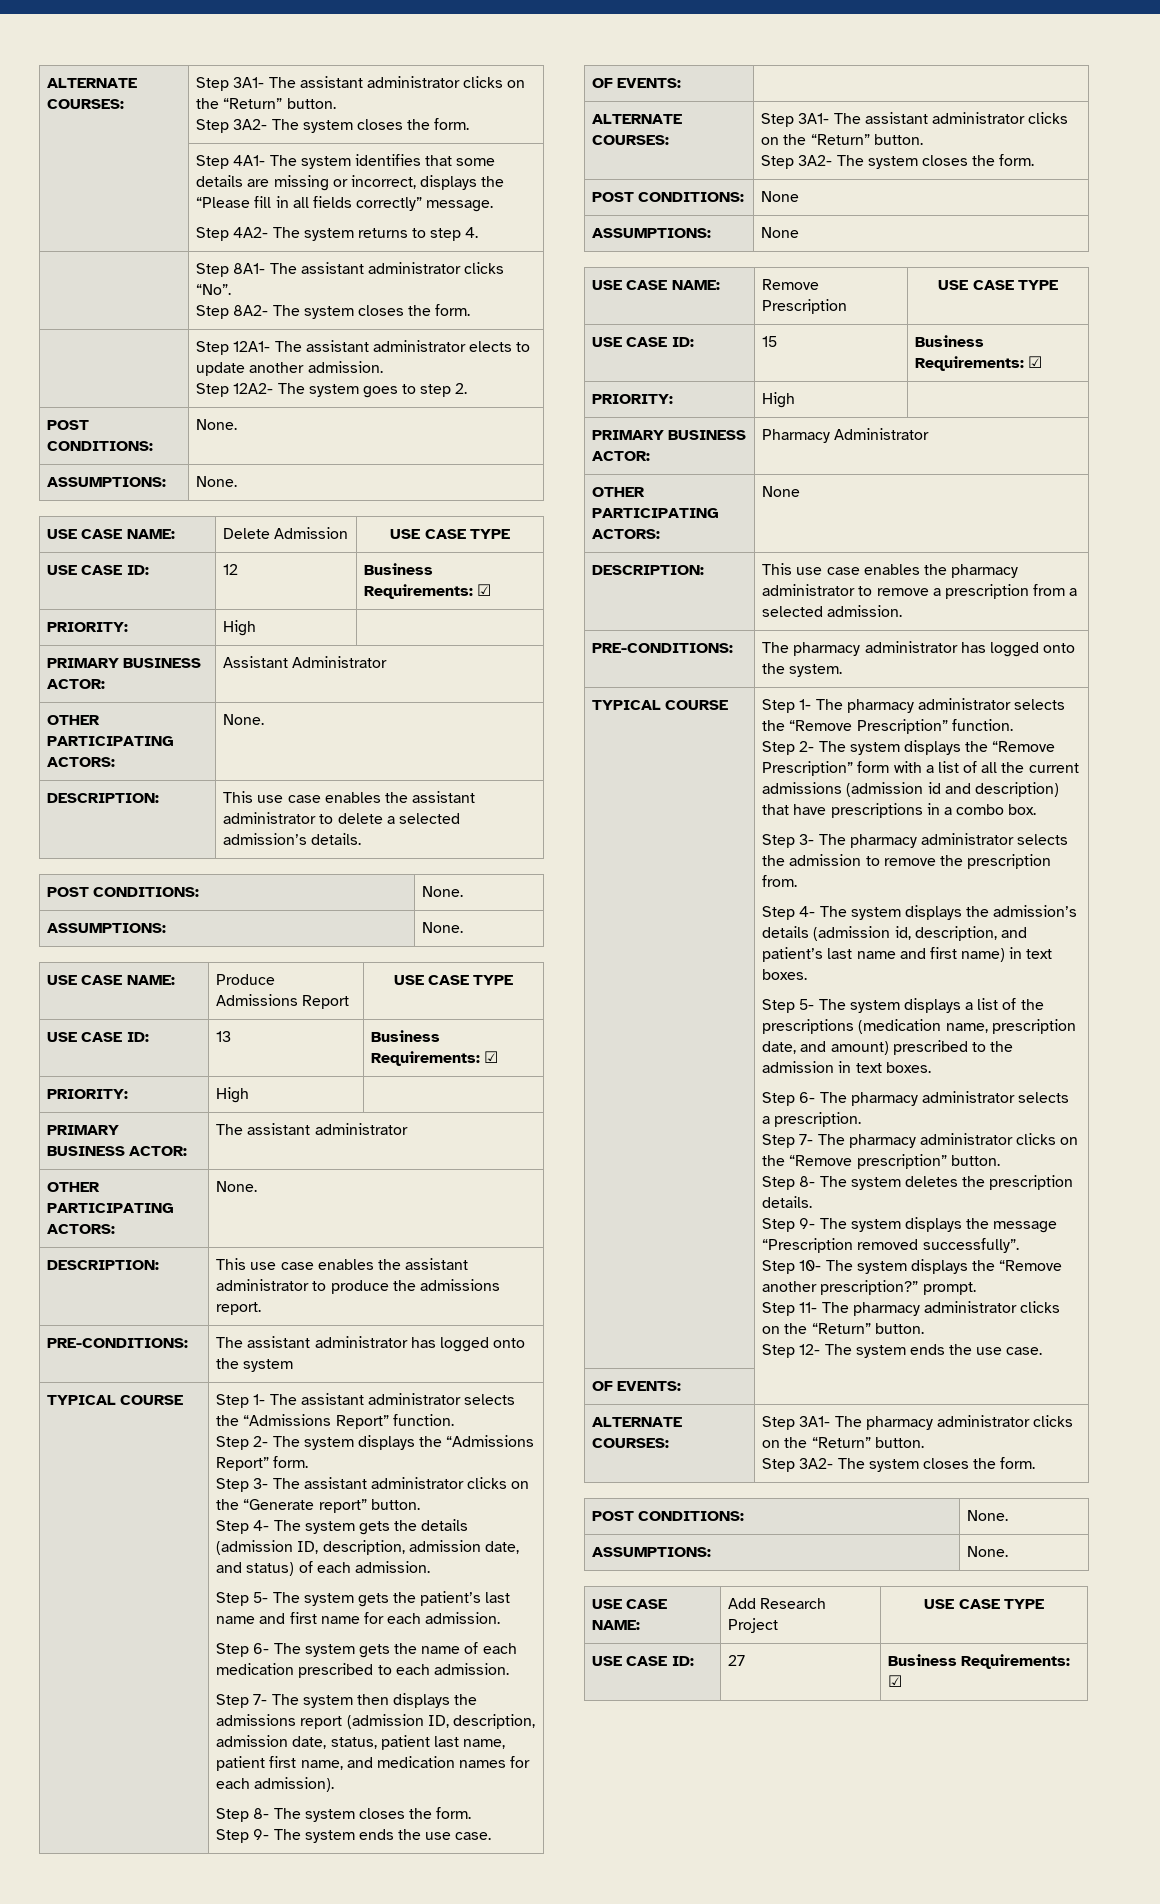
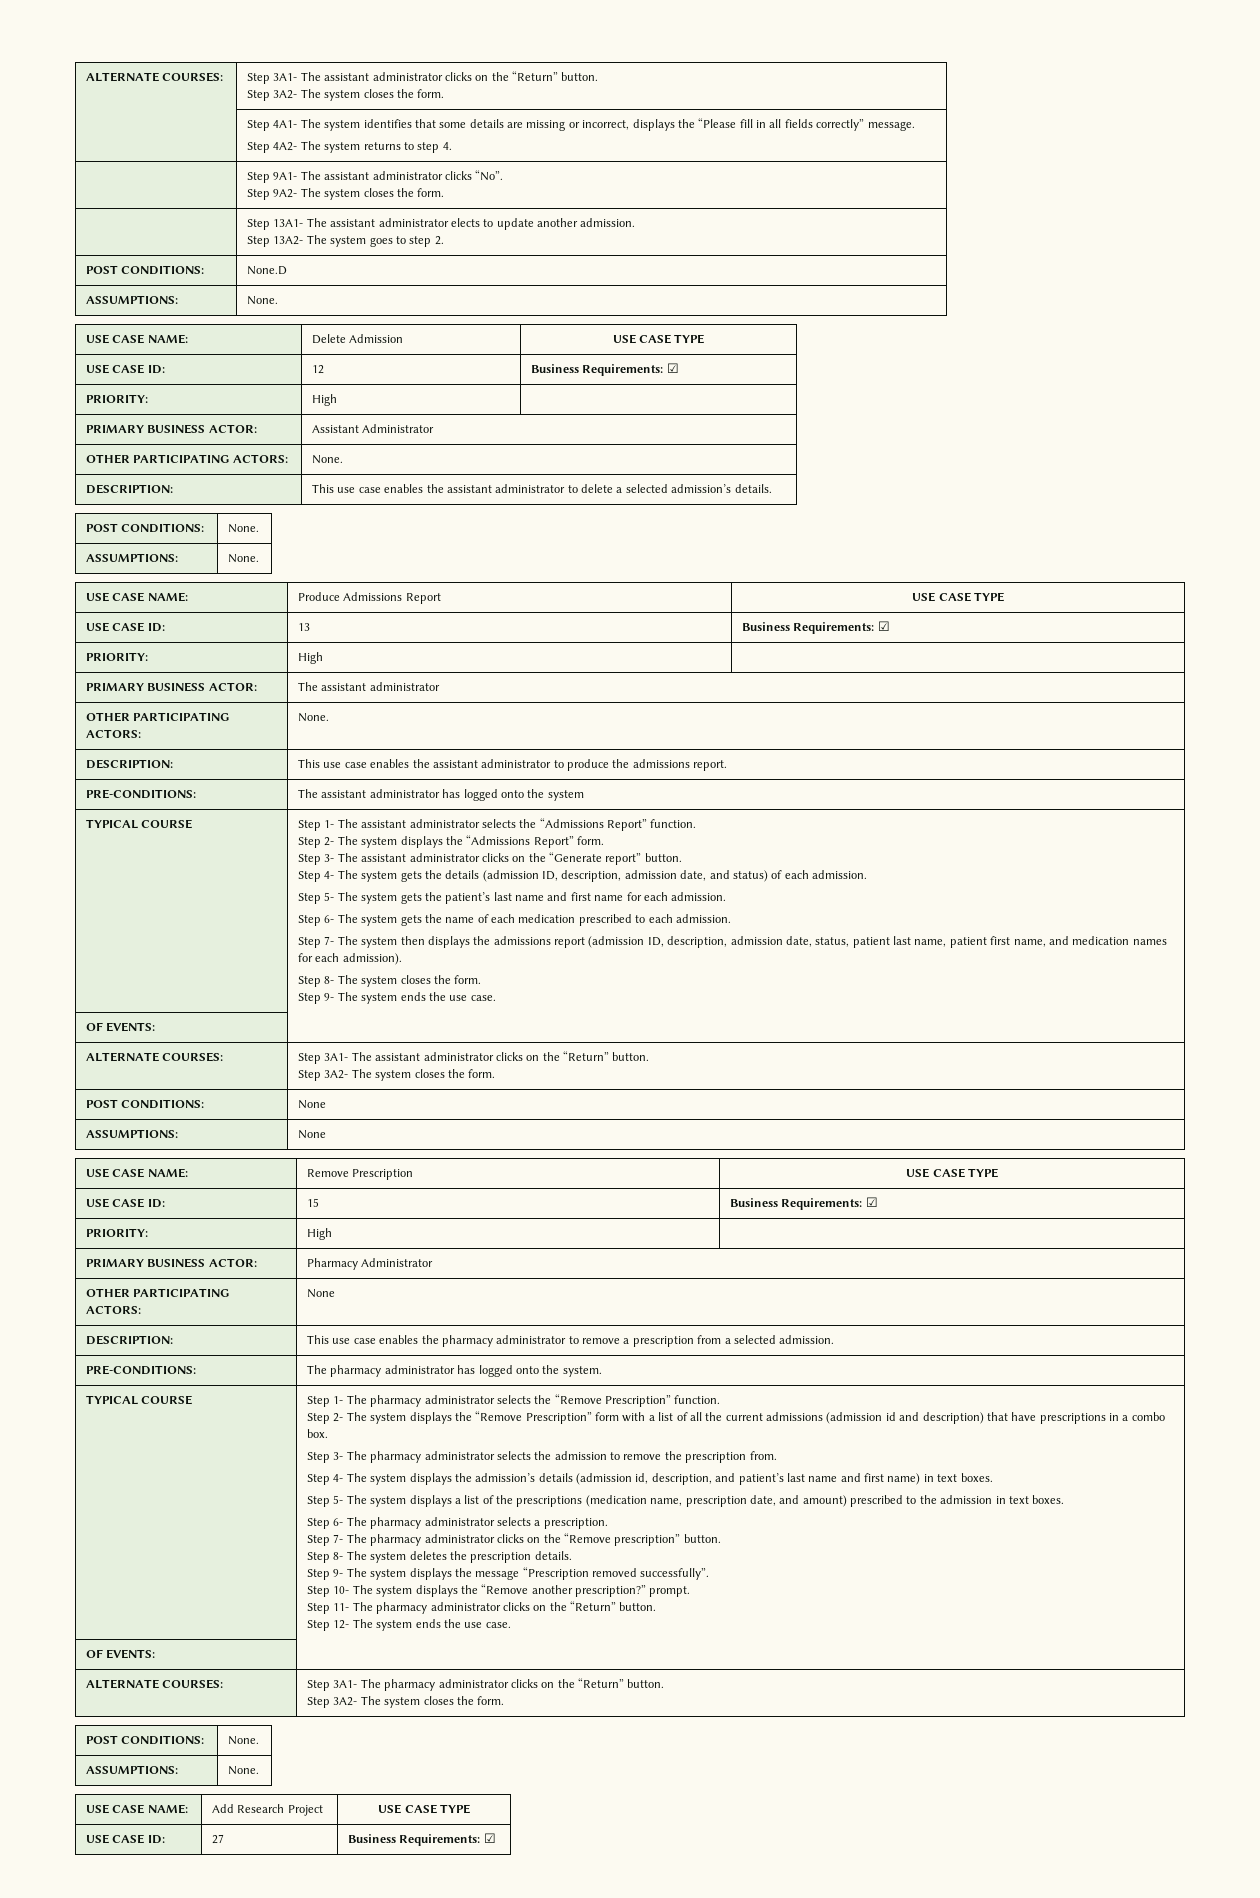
- | Step 8A1- The assistant administrator clicks “No”.
- Step 8A2- The system closes the form.
- | Step 12A1- The assistant administrator elects to update another admission.
- Step 12A2- The system goes to step 2.
- POST CONDITIONS: | None.
+ | Step 9A1- The assistant administrator clicks “No”.
+ Step 9A2- The system closes the form.
+ | Step 13A1- The assistant administrator elects to update another admission.
+ Step 13A2- The system goes to step 2.
+ POST CONDITIONS: | None.D

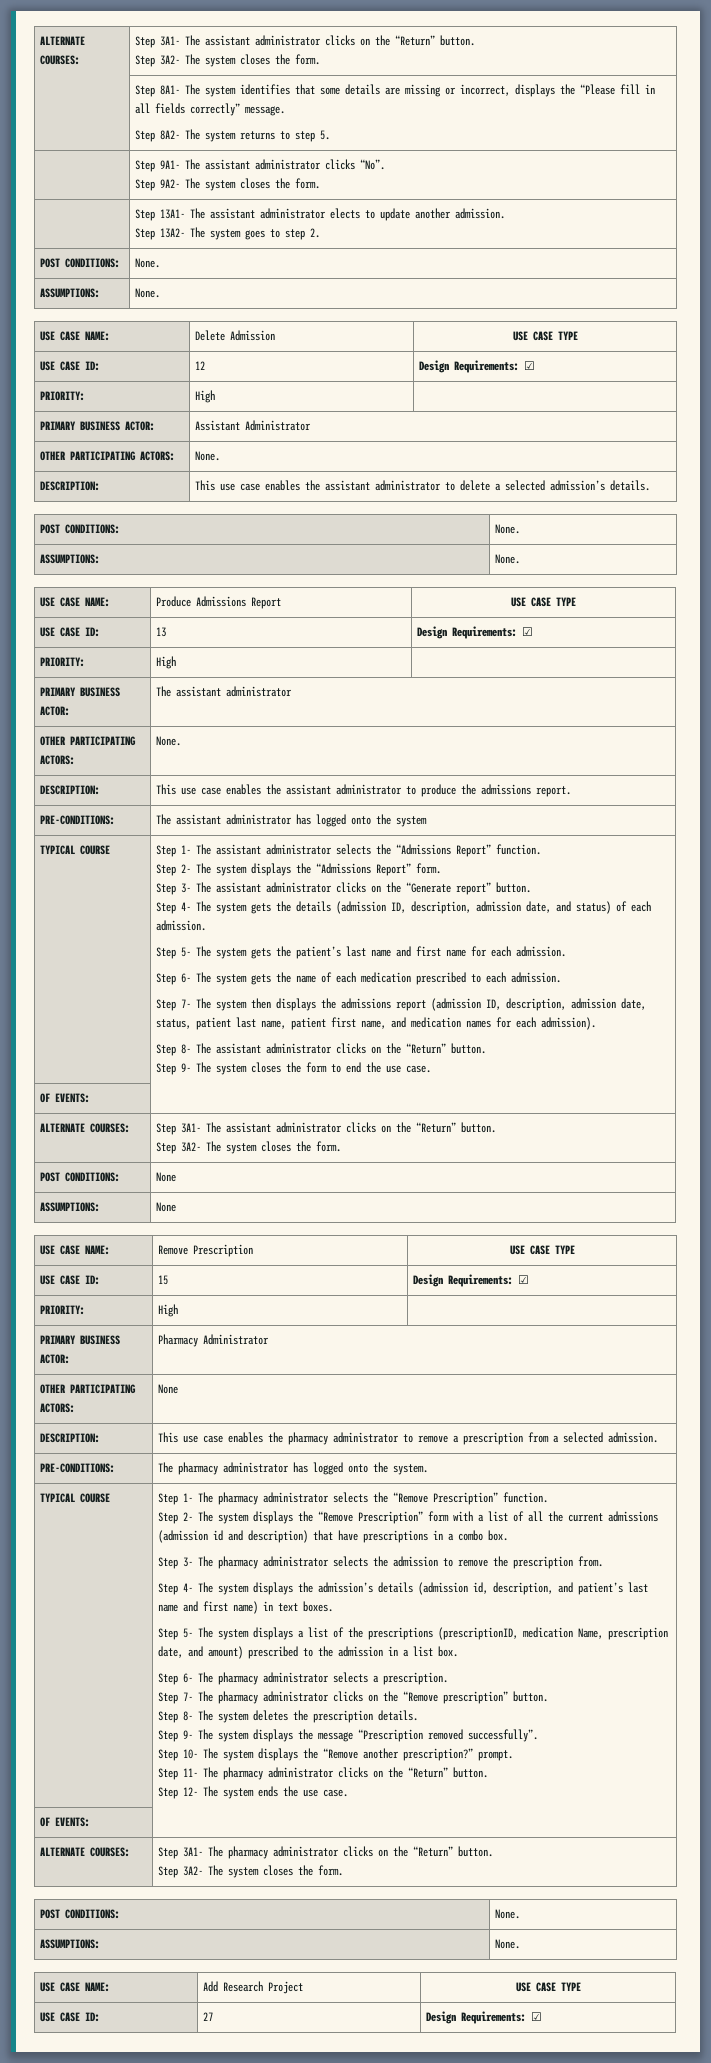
- | Step 4A1- The system identifies that some details are missing or incorrect, displays the “Please fill in all fields correctly” message.
- Step 4A2- The system returns to step 4.
+ | Step 8A1- The system identifies that some details are missing or incorrect, displays the “Please fill in all fields correctly” message.
+ Step 8A2- The system returns to step 5.
  | Step 13A1- The assistant administrator elects to update another admission.
  Step 13A2- The system goes to step 2.
- POST CONDITIONS: | None.D
+ POST CONDITIONS: | None.
- USE CASE ID: | 12 | Business Requirements: ☑
+ USE CASE ID: | 12 | Design Requirements: ☑
- USE CASE ID: | 13 | Business Requirements: ☑
+ USE CASE ID: | 13 | Design Requirements: ☑
- Step 8- The system closes the form.
- Step 9- The system ends the use case.
+ Step 8- The assistant administrator clicks on the “Return” button.
+ Step 9- The system closes the form to end the use case.
- USE CASE ID: | 15 | Business Requirements: ☑
+ USE CASE ID: | 15 | Design Requirements: ☑
- Step 5- The system displays a list of the prescriptions (medication name, prescription date, and amount) prescribed to the admission in text boxes.
+ Step 5- The system displays a list of the prescriptions (prescriptionID, medication Name, prescription date, and amount) prescribed to the admission in a list box.
- USE CASE ID: | 27 | Business Requirements: ☑
+ USE CASE ID: | 27 | Design Requirements: ☑

